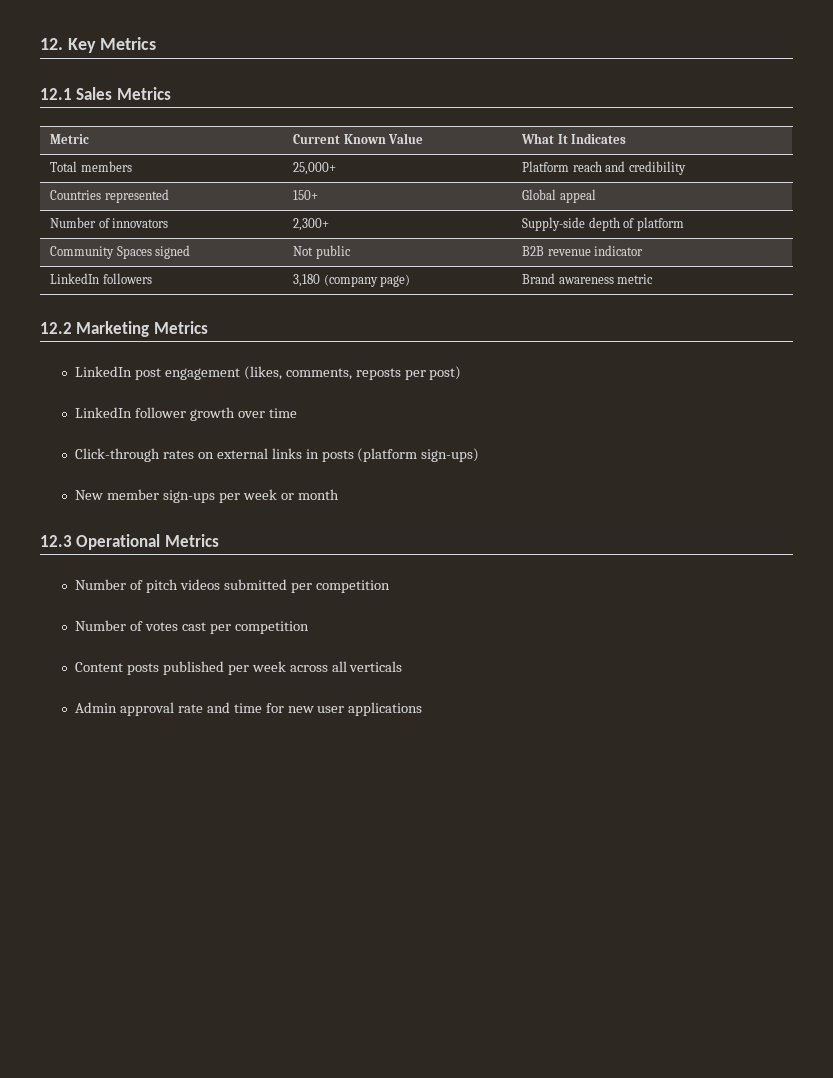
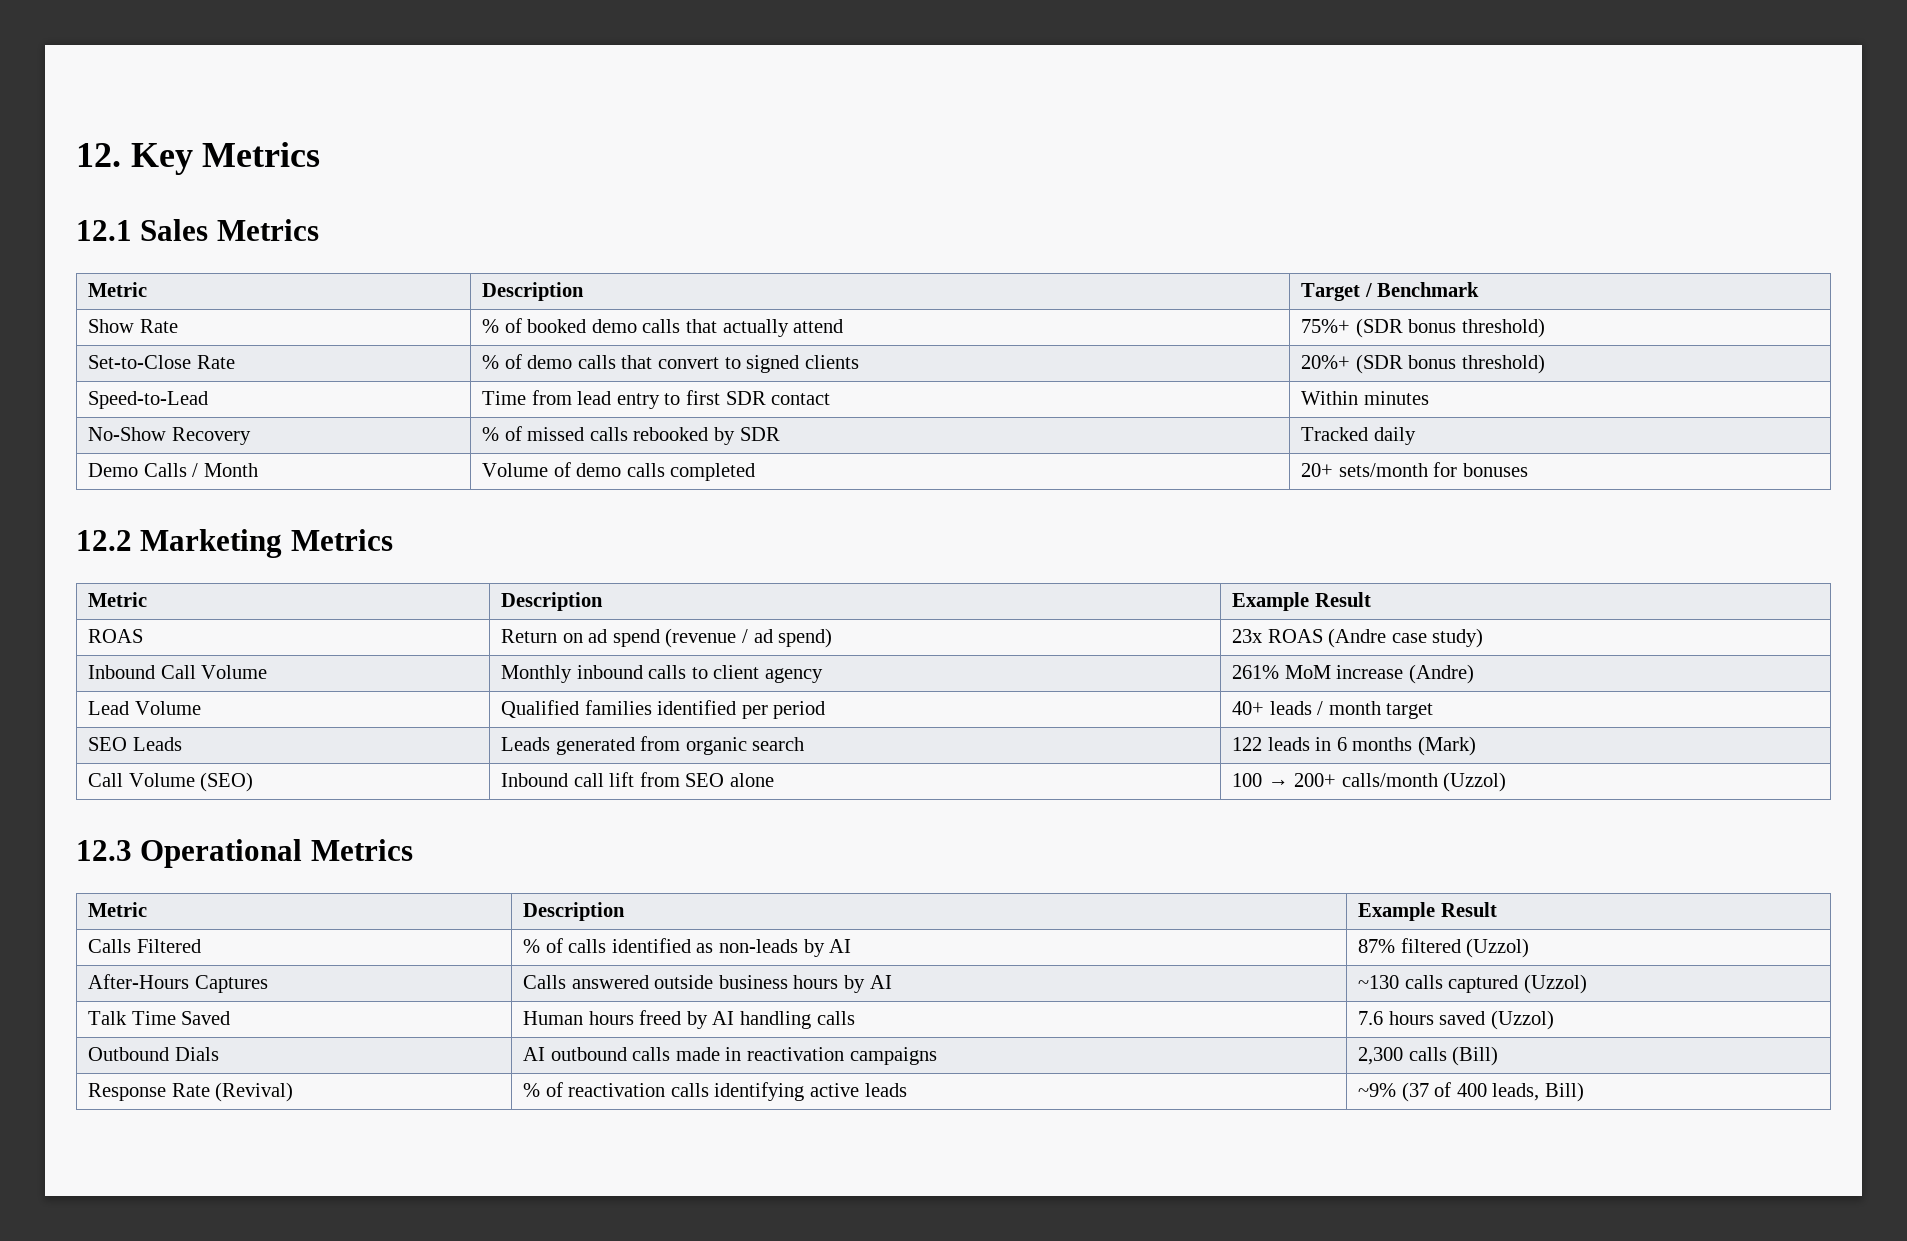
- Metric | Current Known Value | What It Indicates
- Total members | 25,000+ | Platform reach and credibility
- Countries represented | 150+ | Global appeal
- Number of innovators | 2,300+ | Supply-side depth of platform
- Community Spaces signed | Not public | B2B revenue indicator
- LinkedIn followers | 3,180 (company page) | Brand awareness metric
+ Metric | Description | Target / Benchmark
+ Show Rate | % of booked demo calls that actually attend | 75%+ (SDR bonus threshold)
+ Set-to-Close Rate | % of demo calls that convert to signed clients | 20%+ (SDR bonus threshold)
+ Speed-to-Lead | Time from lead entry to first SDR contact | Within minutes
+ No-Show Recovery | % of missed calls rebooked by SDR | Tracked daily
+ Demo Calls / Month | Volume of demo calls completed | 20+ sets/month for bonuses
  12.2 Marketing Metrics
- LinkedIn post engagement (likes, comments, reposts per post)
- LinkedIn follower growth over time
- Click-through rates on external links in posts (platform sign-ups)
- New member sign-ups per week or month
+ Metric | Description | Example Result
+ ROAS | Return on ad spend (revenue / ad spend) | 23x ROAS (Andre case study)
+ Inbound Call Volume | Monthly inbound calls to client agency | 261% MoM increase (Andre)
+ Lead Volume | Qualified families identified per period | 40+ leads / month target
+ SEO Leads | Leads generated from organic search | 122 leads in 6 months (Mark)
+ Call Volume (SEO) | Inbound call lift from SEO alone | 100 → 200+ calls/month (Uzzol)
  12.3 Operational Metrics
- Number of pitch videos submitted per competition
- Number of votes cast per competition
- Content posts published per week across all verticals
- Admin approval rate and time for new user applications
+ Metric | Description | Example Result
+ Calls Filtered | % of calls identified as non-leads by AI | 87% filtered (Uzzol)
+ After-Hours Captures | Calls answered outside business hours by AI | ~130 calls captured (Uzzol)
+ Talk Time Saved | Human hours freed by AI handling calls | 7.6 hours saved (Uzzol)
+ Outbound Dials | AI outbound calls made in reactivation campaigns | 2,300 calls (Bill)
+ Response Rate (Revival) | % of reactivation calls identifying active leads | ~9% (37 of 400 leads, Bill)

